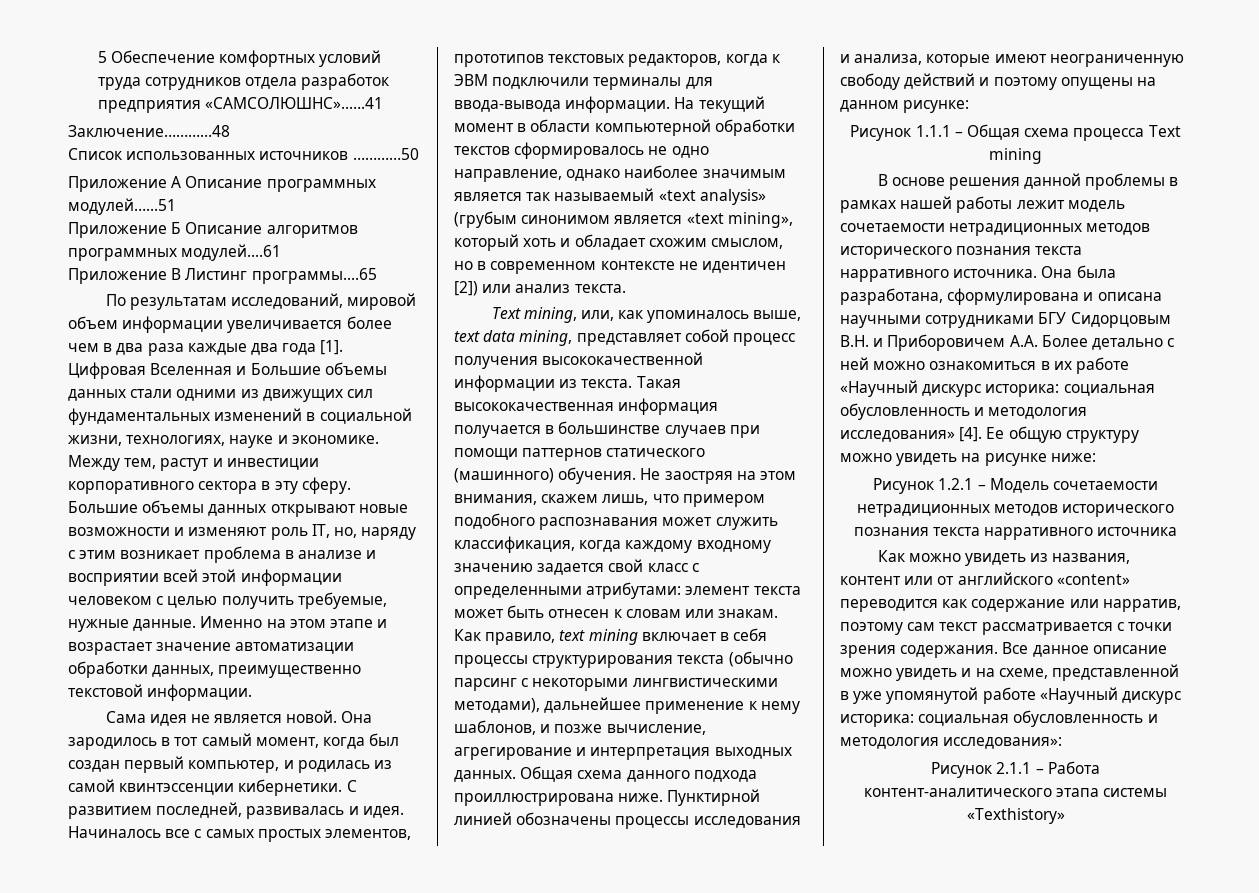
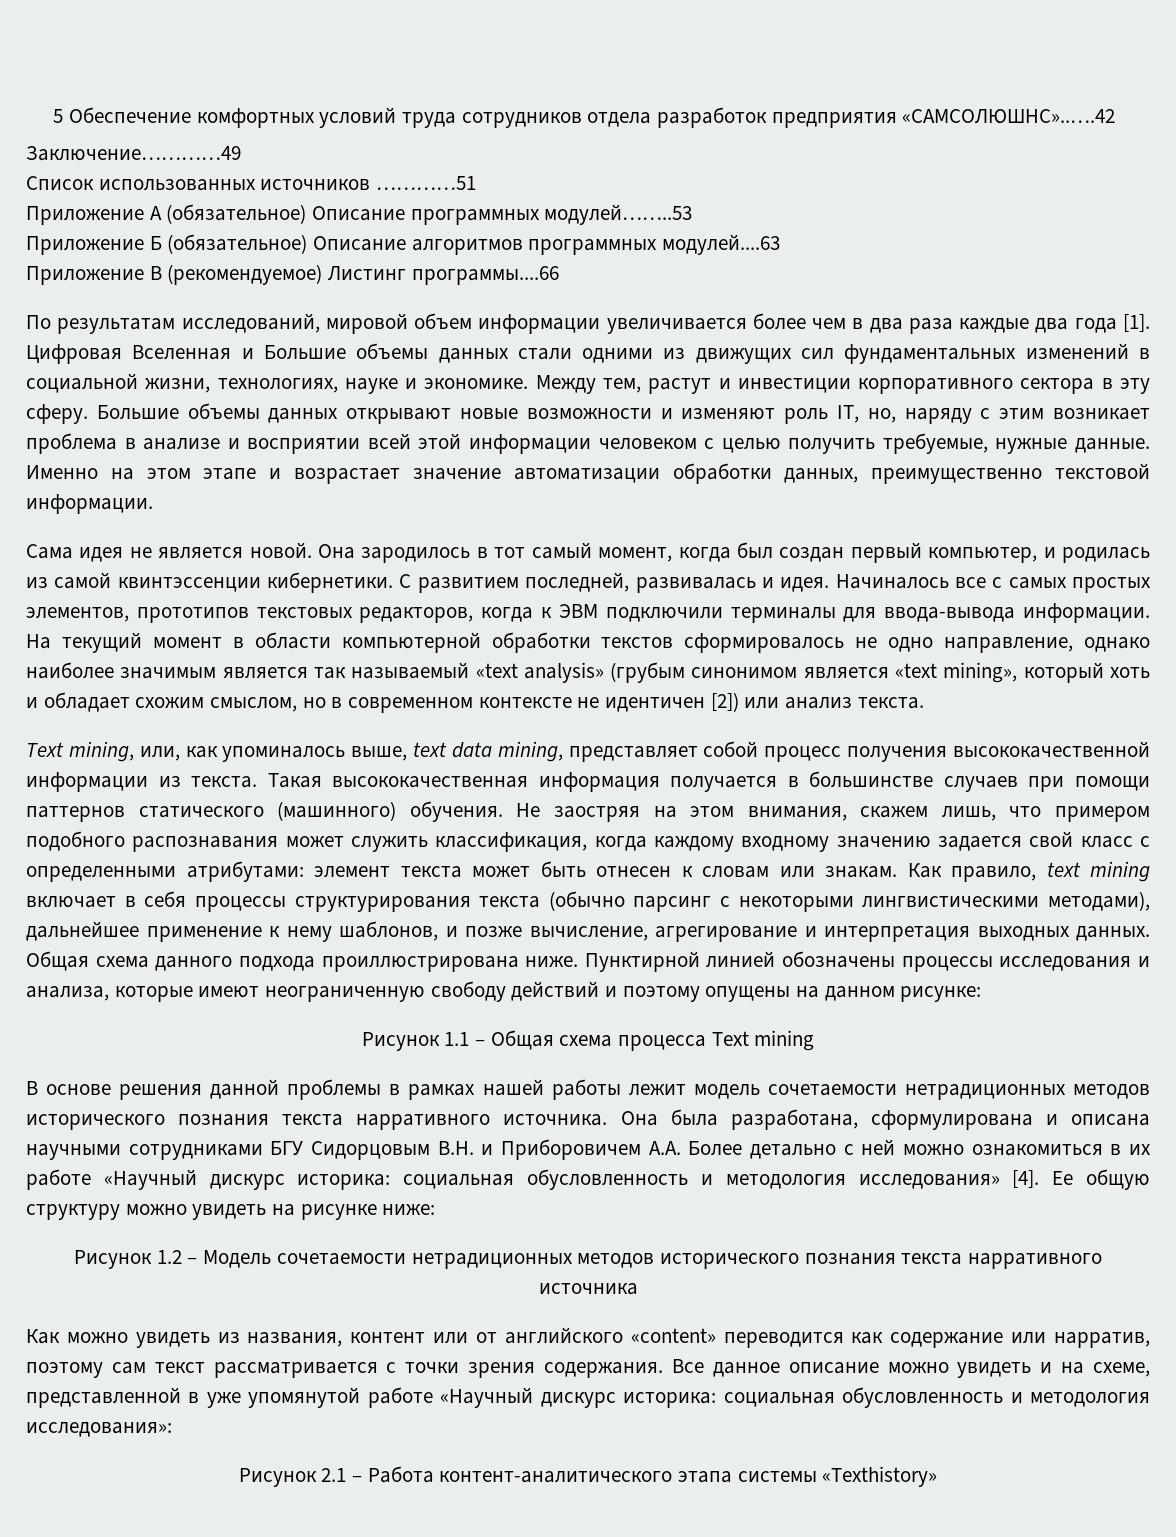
- 5 Обеспечение комфортных условий труда сотрудников отдела разработок предприятия «САМСОЛЮШНС»..….41
- Заключение…………48
+ 5 Обеспечение комфортных условий труда сотрудников отдела разработок предприятия «САМСОЛЮШНС»..….42
+ Заключение…………49
- Список использованных источников …………50
+ Список использованных источников …………51
- Приложение А Описание программных модулей…...51
+ Приложение А (обязательное) Описание программных модулей……..53
- Приложение Б Описание алгоритмов программных модулей....61
+ Приложение Б (обязательное) Описание алгоритмов программных модулей....63
- Приложение В Листинг программы....65
+ Приложение В (рекомендуемое) Листинг программы....66
- Рисунок 1.1.1 – Общая схема процесса Text mining
+ Рисунок 1.1 – Общая схема процесса Text mining
- Рисунок 1.2.1 – Модель сочетаемости нетрадиционных методов исторического познания текста нарративного источника
+ Рисунок 1.2 – Модель сочетаемости нетрадиционных методов исторического познания текста нарративного источника
- Рисунок 2.1.1 – Работа контент-аналитического этапа системы «Texthistory»
+ Рисунок 2.1 – Работа контент-аналитического этапа системы «Texthistory»

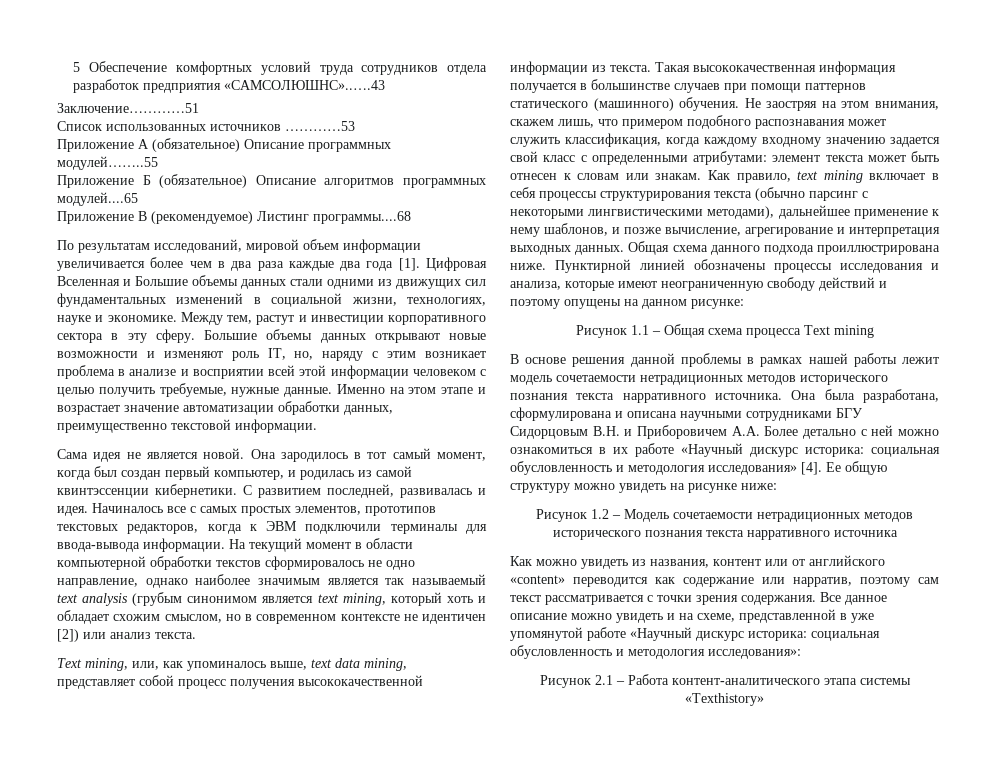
- 5 Обеспечение комфортных условий труда сотрудников отдела разработок предприятия «САМСОЛЮШНС»..….42
- Заключение…………49
+ 5 Обеспечение комфортных условий труда сотрудников отдела разработок предприятия «САМСОЛЮШНС»..….43
+ Заключение…………51
- Список использованных источников …………51
+ Список использованных источников …………53
- Приложение А (обязательное) Описание программных модулей……..53
+ Приложение А (обязательное) Описание программных модулей……..55
- Приложение Б (обязательное) Описание алгоритмов программных модулей....63
+ Приложение Б (обязательное) Описание алгоритмов программных модулей....65
- Приложение В (рекомендуемое) Листинг программы....66
+ Приложение В (рекомендуемое) Листинг программы....68
- На текущий момент в области компьютерной обработки текстов сформировалось не одно направление, однако наиболее значимым является так называемый «text analysis» (грубым синонимом является «text mining», который хоть и обладает схожим смыслом, но в современном контексте не идентичен [2]) или анализ текста.
+ На текущий момент в области компьютерной обработки текстов сформировалось не одно направление, однако наиболее значимым является так называемый text analysis (грубым синонимом является text mining, который хоть и обладает схожим смыслом, но в современном контексте не идентичен [2]) или анализ текста.

